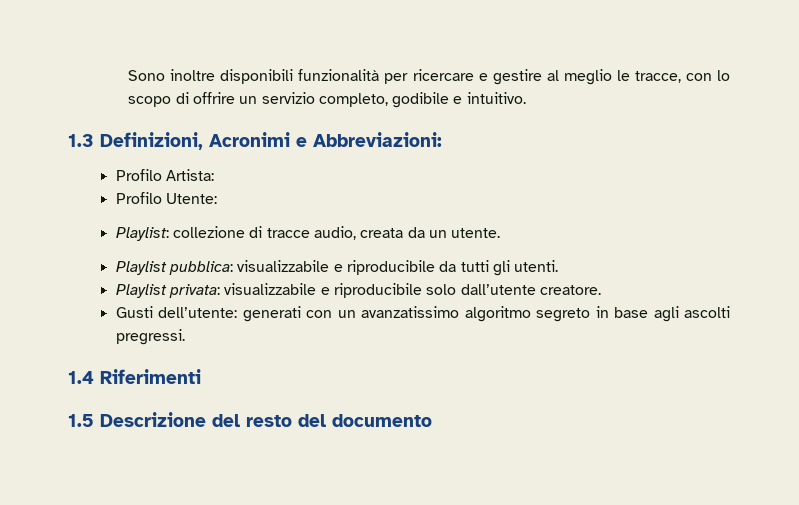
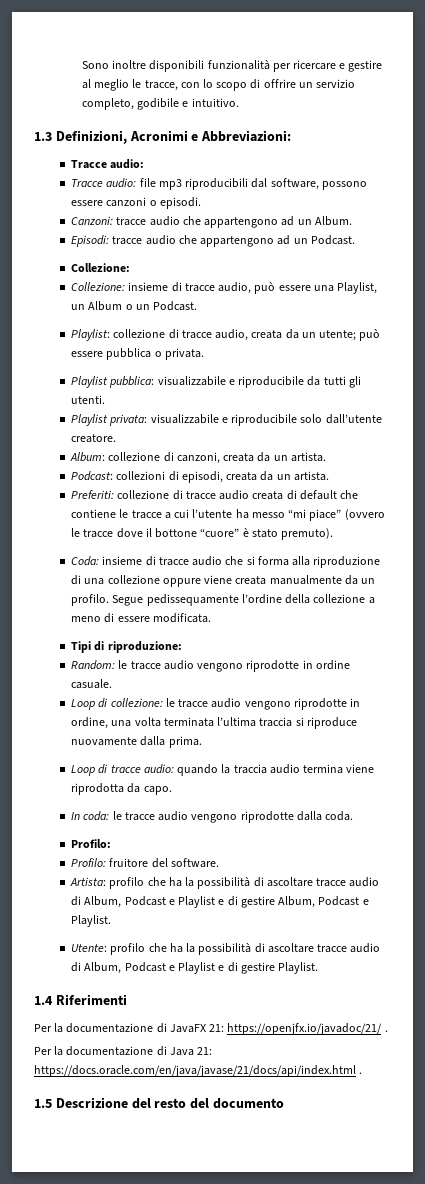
  1.3 Definizioni, Acronimi e Abbreviazioni:
- Profilo Artista:
- Profilo Utente:
+ Tracce audio:
+ Tracce audio: file mp3 riproducibili dal software, possono essere canzoni o episodi.
+ Canzoni: tracce audio che appartengono ad un Album.
+ Episodi: tracce audio che appartengono ad un Podcast.
+ Collezione:
+ Collezione: insieme di tracce audio, può essere una Playlist, un Album o un Podcast.
- Playlist: collezione di tracce audio, creata da un utente.
+ Playlist: collezione di tracce audio, creata da un utente; può essere pubblica o privata.
- Gusti dell’utente: generati con un avanzatissimo algoritmo segreto in base agli ascolti pregressi.
+ Album: collezione di canzoni, creata da un artista.
+ Podcast: collezioni di episodi, creata da un artista.
+ Preferiti: collezione di tracce audio creata di default che contiene le tracce a cui l’utente ha messo “mi piace” (ovvero le tracce dove il bottone “cuore” è stato premuto).
+ Coda: insieme di tracce audio che si forma alla riproduzione di una collezione oppure viene creata manualmente da un profilo. Segue pedissequamente l’ordine della collezione a meno di essere modificata.
+ Tipi di riproduzione:
+ Random: le tracce audio vengono riprodotte in ordine casuale.
+ Loop di collezione: le tracce audio vengono riprodotte in ordine, una volta terminata l’ultima traccia si riproduce nuovamente dalla prima.
+ Loop di tracce audio: quando la traccia audio termina viene riprodotta da capo.
+ In coda: le tracce audio vengono riprodotte dalla coda.
+ Profilo:
+ Profilo: fruitore del software.
+ Artista: profilo che ha la possibilità di ascoltare tracce audio di Album, Podcast e Playlist e di gestire Album, Podcast e Playlist.
+ Utente: profilo che ha la possibilità di ascoltare tracce audio di Album, Podcast e Playlist e di gestire Playlist.
  1.4 Riferimenti
+ Per la documentazione di JavaFX 21: https://openjfx.io/javadoc/21/ .
+ Per la documentazione di Java 21: https://docs.oracle.com/en/java/javase/21/docs/api/index.html .

